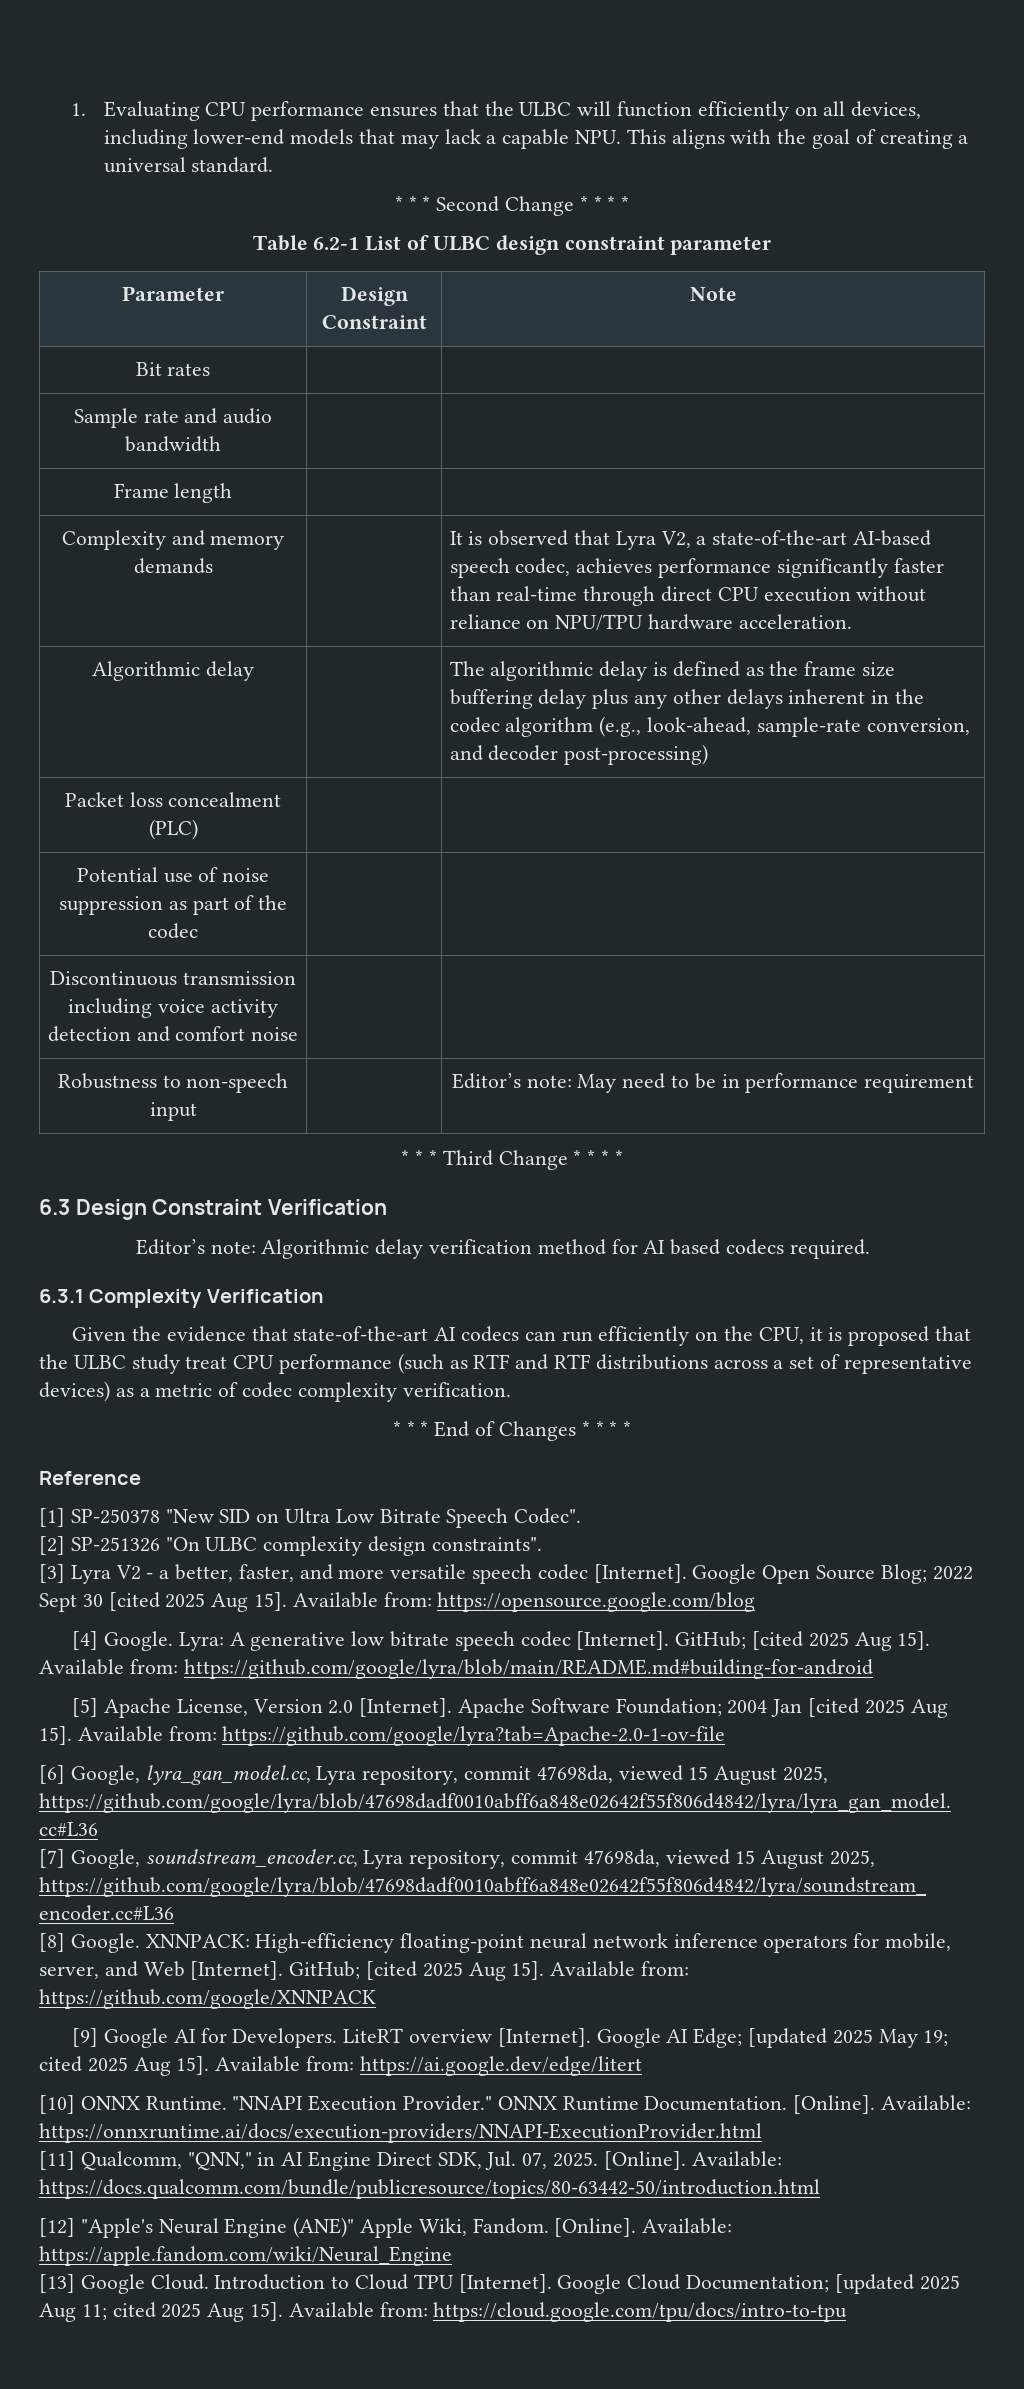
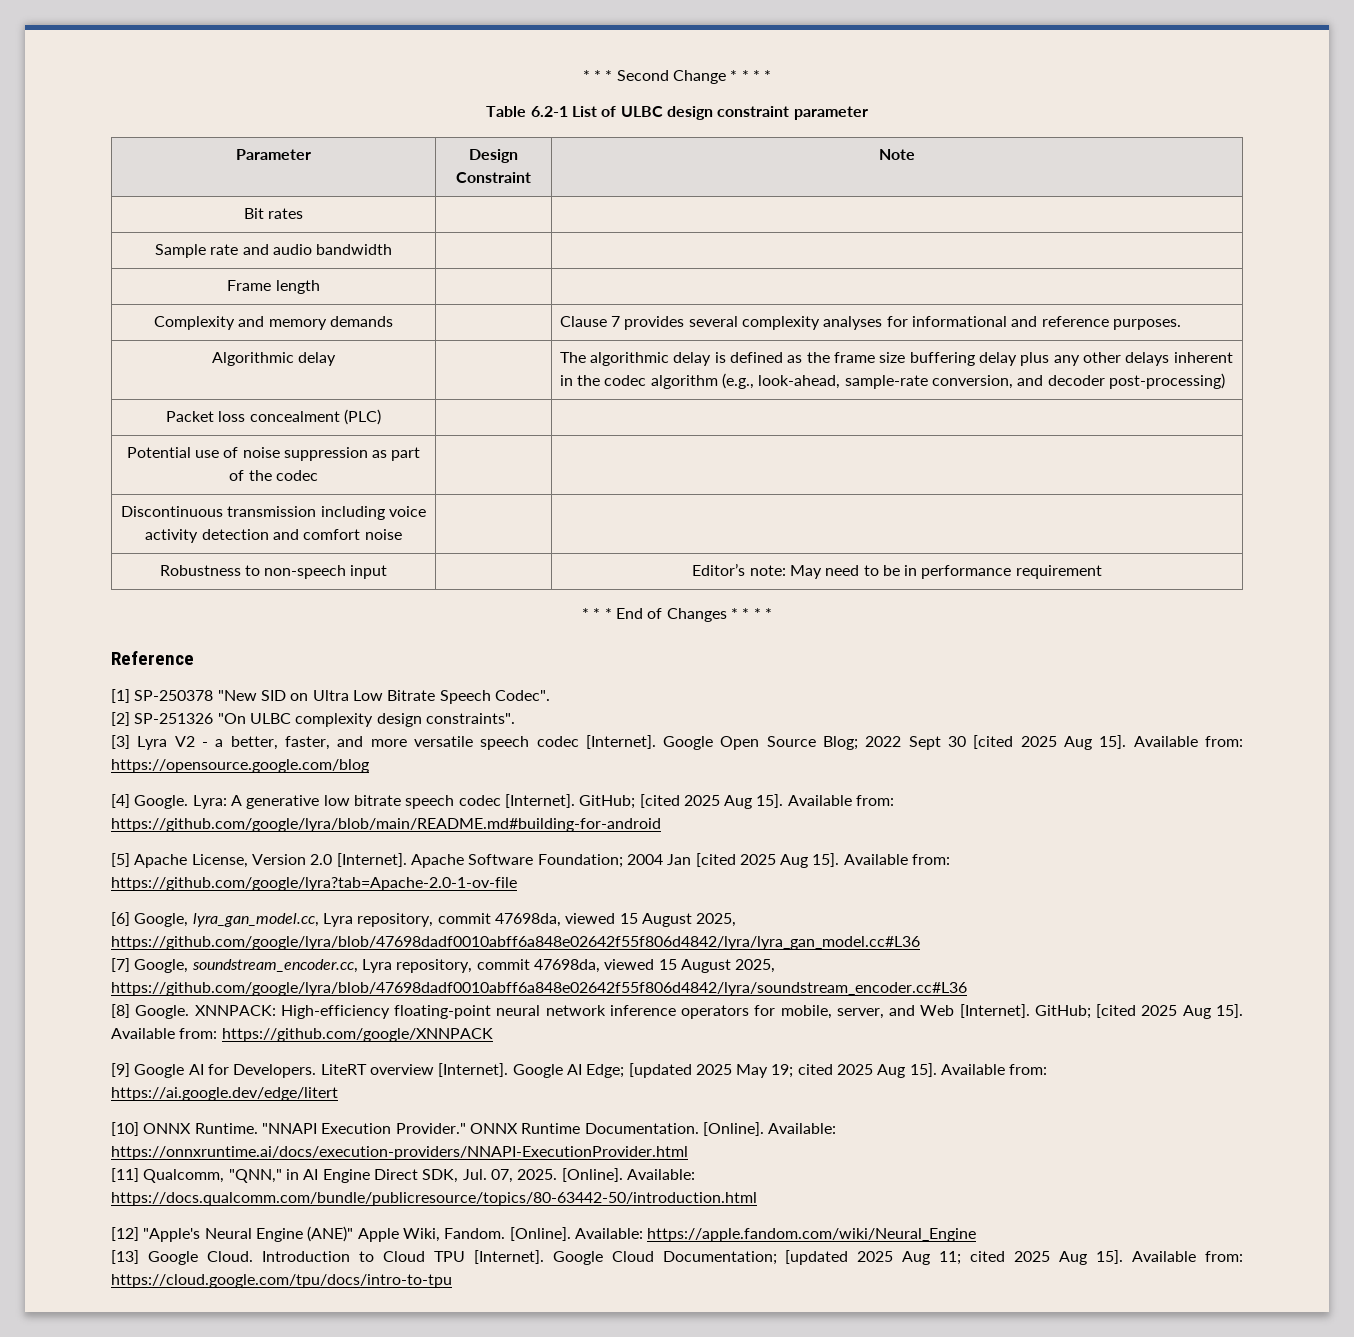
- 1. Evaluating CPU performance ensures that the ULBC will function efficiently on all devices, including lower-end models that may lack a capable NPU. This aligns with the goal of creating a universal standard.
- Complexity and memory demands | | It is observed that Lyra V2, a state-of-the-art AI-based speech codec, achieves performance significantly faster than real-time through direct CPU execution without reliance on NPU/TPU hardware acceleration.
+ Complexity and memory demands | | Clause 7 provides several complexity analyses for informational and reference purposes.
- * * * Third Change * * * *
- 6.3 Design Constraint Verification
- Editor’s note: Algorithmic delay verification method for AI based codecs required.
- 6.3.1 Complexity Verification
- Given the evidence that state-of-the-art AI codecs can run efficiently on the CPU, it is proposed that the ULBC study treat CPU performance (such as RTF and RTF distributions across a set of representative devices) as a metric of codec complexity verification.

